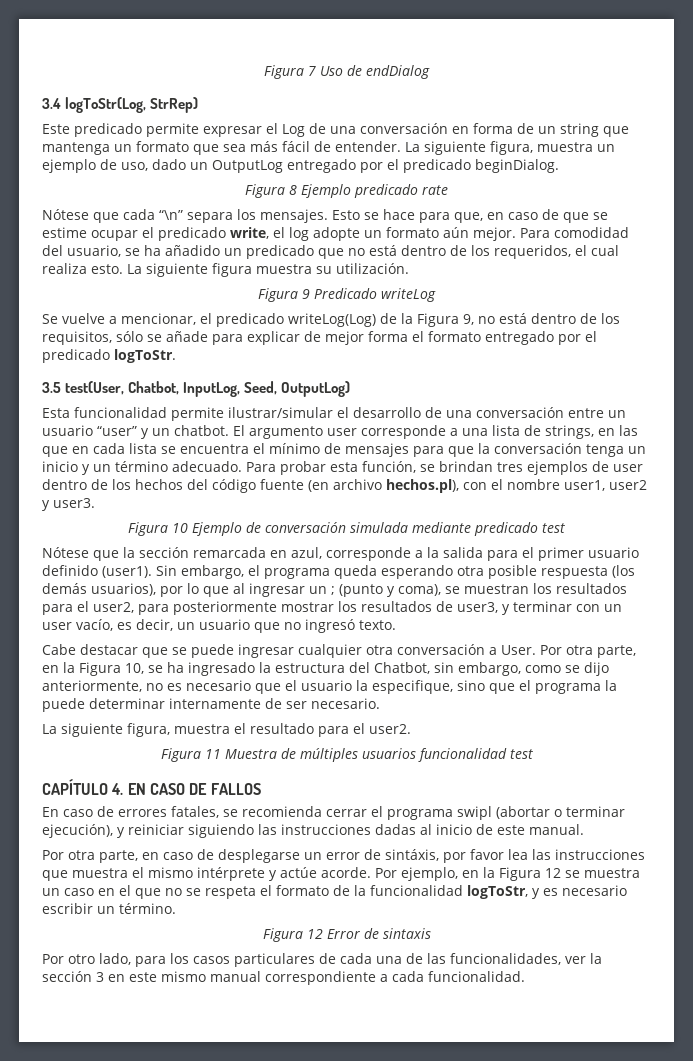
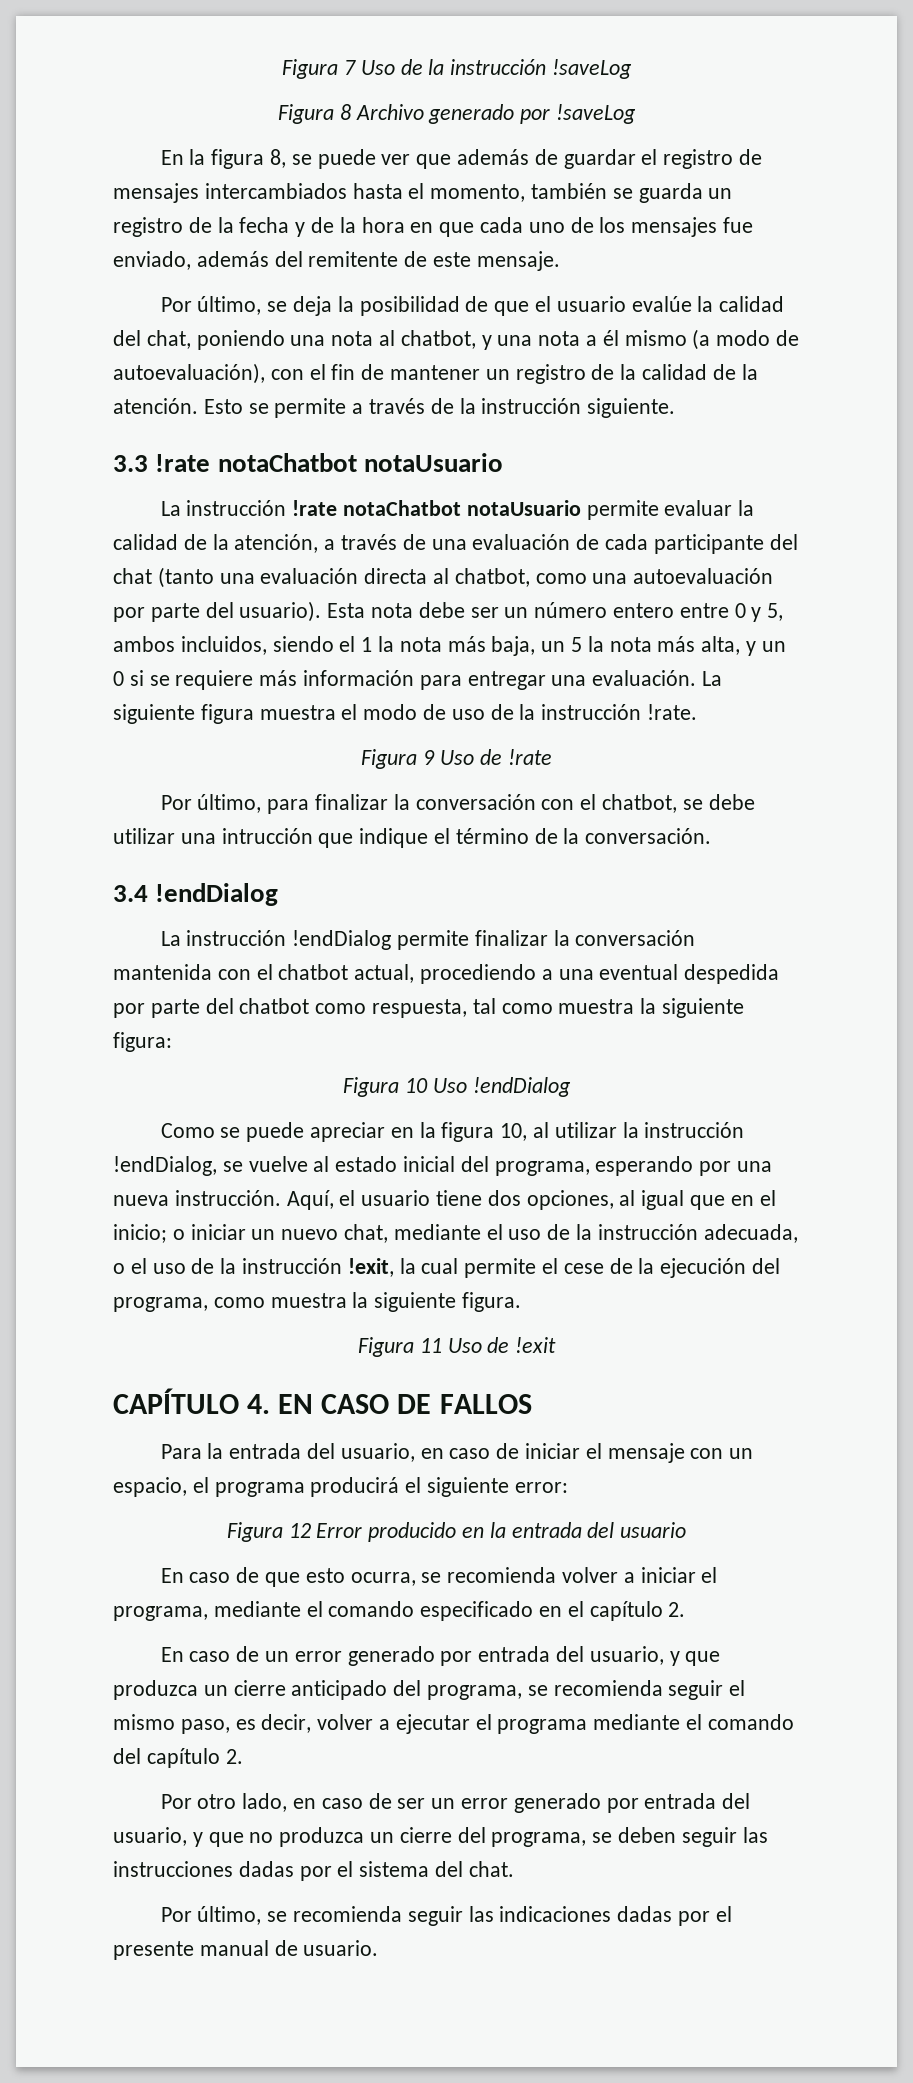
- Figura 7 Uso de endDialog
- 3.4 logToStr(Log, StrRep)
- Este predicado permite expresar el Log de una conversación en forma de un string que mantenga un formato que sea más fácil de entender. La siguiente figura, muestra un ejemplo de uso, dado un OutputLog entregado por el predicado beginDialog.
- Figura 8 Ejemplo predicado rate
- Nótese que cada “\n” separa los mensajes. Esto se hace para que, en caso de que se estime ocupar el predicado write, el log adopte un formato aún mejor. Para comodidad del usuario, se ha añadido un predicado que no está dentro de los requeridos, el cual realiza esto. La siguiente figura muestra su utilización.
- Figura 9 Predicado writeLog
- Se vuelve a mencionar, el predicado writeLog(Log) de la Figura 9, no está dentro de los requisitos, sólo se añade para explicar de mejor forma el formato entregado por el predicado logToStr.
- 3.5 test(User, Chatbot, InputLog, Seed, OutputLog)
- Esta funcionalidad permite ilustrar/simular el desarrollo de una conversación entre un usuario “user” y un chatbot. El argumento user corresponde a una lista de strings, en las que en cada lista se encuentra el mínimo de mensajes para que la conversación tenga un inicio y un término adecuado. Para probar esta función, se brindan tres ejemplos de user dentro de los hechos del código fuente (en archivo hechos.pl), con el nombre user1, user2 y user3.
- Figura 10 Ejemplo de conversación simulada mediante predicado test
- Nótese que la sección remarcada en azul, corresponde a la salida para el primer usuario definido (user1). Sin embargo, el programa queda esperando otra posible respuesta (los demás usuarios), por lo que al ingresar un ; (punto y coma), se muestran los resultados para el user2, para posteriormente mostrar los resultados de user3, y terminar con un user vacío, es decir, un usuario que no ingresó texto.
- Cabe destacar que se puede ingresar cualquier otra conversación a User. Por otra parte, en la Figura 10, se ha ingresado la estructura del Chatbot, sin embargo, como se dijo anteriormente, no es necesario que el usuario la especifique, sino que el programa la puede determinar internamente de ser necesario.
- La siguiente figura, muestra el resultado para el user2.
- Figura 11 Muestra de múltiples usuarios funcionalidad test
+ Figura 7 Uso de la instrucción !saveLog
+ Figura 8 Archivo generado por !saveLog
+ En la figura 8, se puede ver que además de guardar el registro de mensajes intercambiados hasta el momento, también se guarda un registro de la fecha y de la hora en que cada uno de los mensajes fue enviado, además del remitente de este mensaje.
+ Por último, se deja la posibilidad de que el usuario evalúe la calidad del chat, poniendo una nota al chatbot, y una nota a él mismo (a modo de autoevaluación), con el fin de mantener un registro de la calidad de la atención. Esto se permite a través de la instrucción siguiente.
+ 3.3 !rate notaChatbot notaUsuario
+ La instrucción !rate notaChatbot notaUsuario permite evaluar la calidad de la atención, a través de una evaluación de cada participante del chat (tanto una evaluación directa al chatbot, como una autoevaluación por parte del usuario). Esta nota debe ser un número entero entre 0 y 5, ambos incluidos, siendo el 1 la nota más baja, un 5 la nota más alta, y un 0 si se requiere más información para entregar una evaluación. La siguiente figura muestra el modo de uso de la instrucción !rate.
+ Figura 9 Uso de !rate
+ Por último, para finalizar la conversación con el chatbot, se debe utilizar una intrucción que indique el término de la conversación.
+ 3.4 !endDialog
+ La instrucción !endDialog permite finalizar la conversación mantenida con el chatbot actual, procediendo a una eventual despedida por parte del chatbot como respuesta, tal como muestra la siguiente figura:
+ Figura 10 Uso !endDialog
+ Como se puede apreciar en la figura 10, al utilizar la instrucción !endDialog, se vuelve al estado inicial del programa, esperando por una nueva instrucción. Aquí, el usuario tiene dos opciones, al igual que en el inicio; o iniciar un nuevo chat, mediante el uso de la instrucción adecuada, o el uso de la instrucción !exit, la cual permite el cese de la ejecución del programa, como muestra la siguiente figura.
+ Figura 11 Uso de !exit
- En caso de errores fatales, se recomienda cerrar el programa swipl (abortar o terminar ejecución), y reiniciar siguiendo las instrucciones dadas al inicio de este manual.
- Por otra parte, en caso de desplegarse un error de sintáxis, por favor lea las instrucciones que muestra el mismo intérprete y actúe acorde. Por ejemplo, en la Figura 12 se muestra un caso en el que no se respeta el formato de la funcionalidad logToStr, y es necesario escribir un término.
- Figura 12 Error de sintaxis
- Por otro lado, para los casos particulares de cada una de las funcionalidades, ver la sección 3 en este mismo manual correspondiente a cada funcionalidad.
+ Para la entrada del usuario, en caso de iniciar el mensaje con un espacio, el programa producirá el siguiente error:
+ Figura 12 Error producido en la entrada del usuario
+ En caso de que esto ocurra, se recomienda volver a iniciar el programa, mediante el comando especificado en el capítulo 2.
+ En caso de un error generado por entrada del usuario, y que produzca un cierre anticipado del programa, se recomienda seguir el mismo paso, es decir, volver a ejecutar el programa mediante el comando del capítulo 2.
+ Por otro lado, en caso de ser un error generado por entrada del usuario, y que no produzca un cierre del programa, se deben seguir las instrucciones dadas por el sistema del chat.
+ Por último, se recomienda seguir las indicaciones dadas por el presente manual de usuario.

